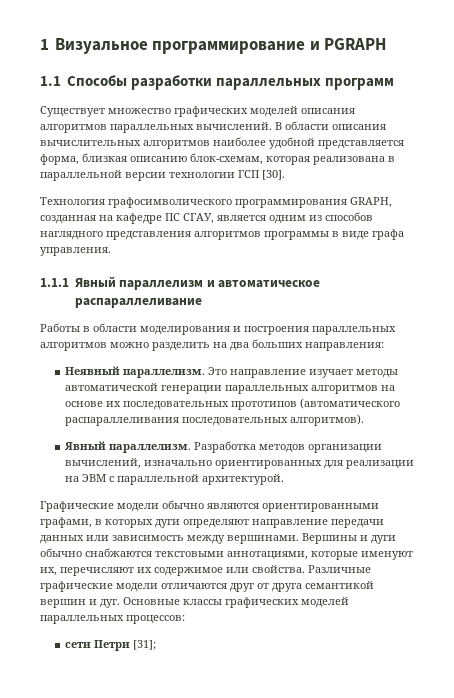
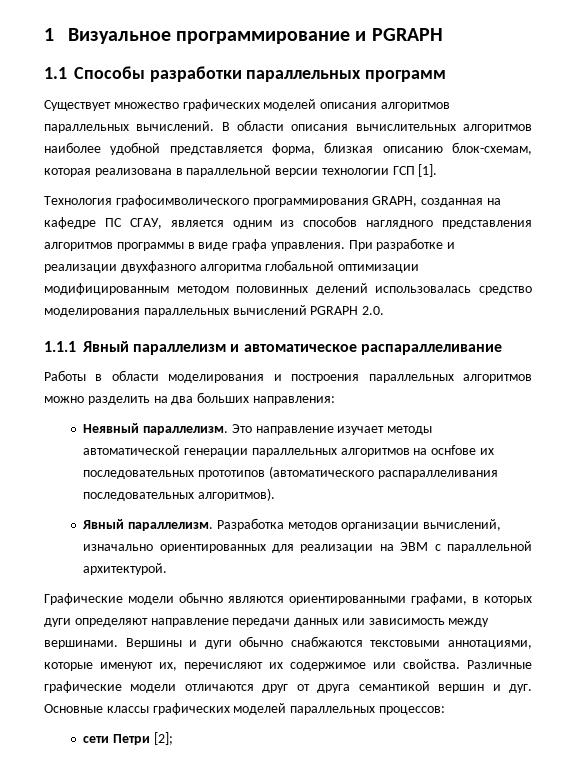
- В области описания вычислительных алгоритмов наиболее удобной представляется форма, близкая описанию блок-схемам, которая реализована в параллельной версии технологии ГСП [30].
+ В области описания вычислительных алгоритмов наиболее удобной представляется форма, близкая описанию блок-схемам, которая реализована в параллельной версии технологии ГСП [1].
+ При разработке и реализации двухфазного алгоритма глобальной оптимизации модифицированным методом половинных делений использовалась средство моделирования параллельных вычислений PGRAPH 2.0.
- Это направление изучает методы автоматической генерации параллельных алгоритмов на основе их последовательных прототипов (автоматического распараллеливания последовательных алгоритмов).
+ Это направление изучает методы автоматической генерации параллельных алгоритмов на оснfове их последовательных прототипов (автоматического распараллеливания последовательных алгоритмов).
- сети Петри [31];
+ сети Петри [2];

